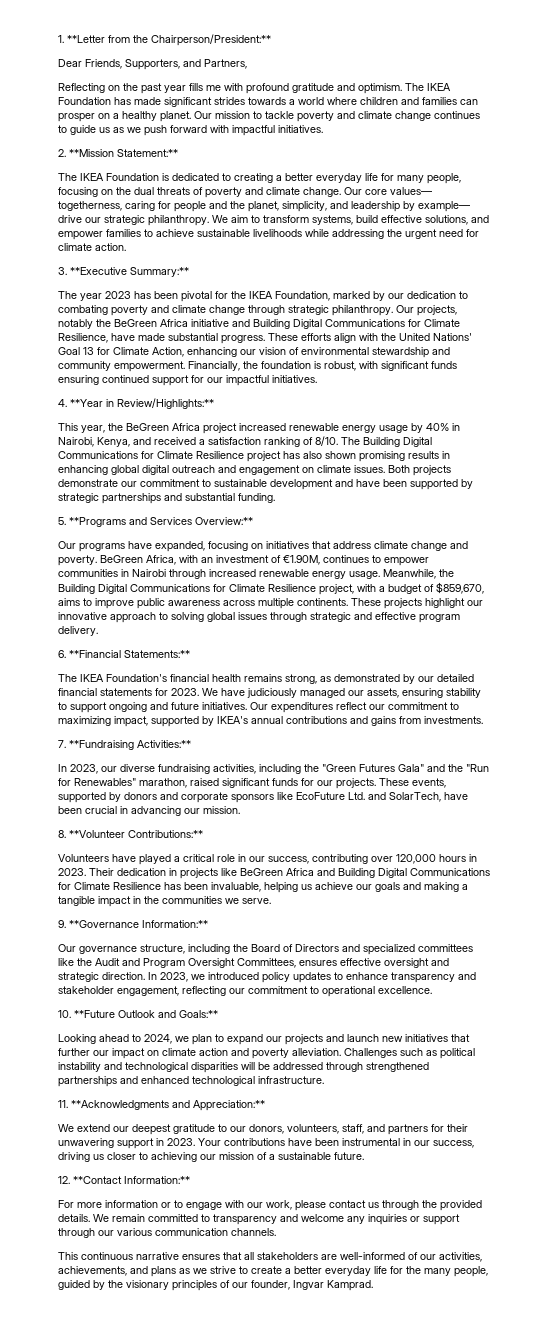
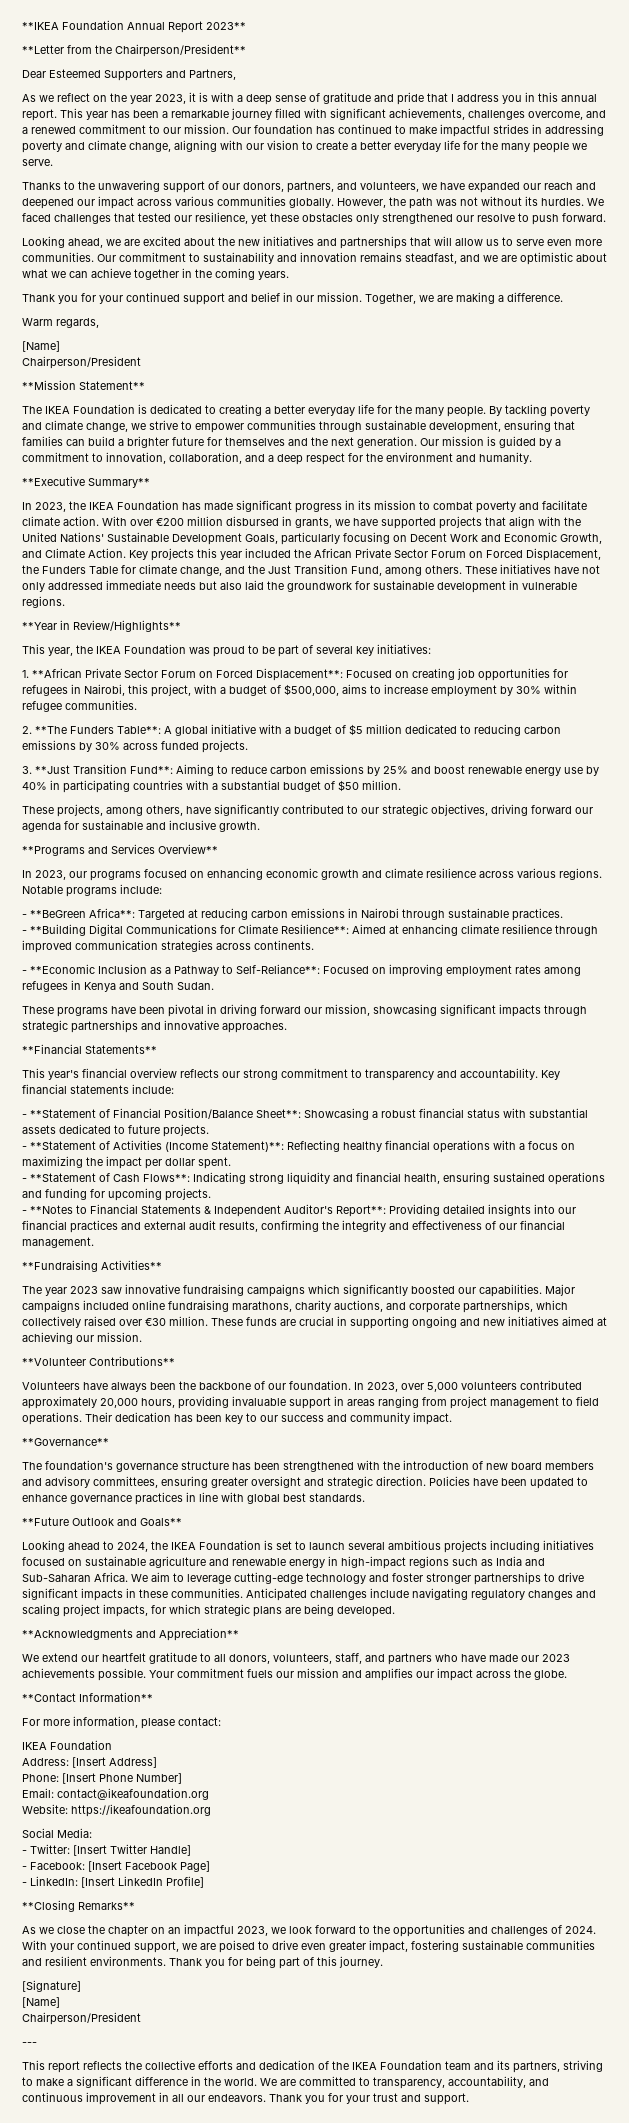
- 1. **Letter from the Chairperson/President:**
+ **IKEA Foundation Annual Report 2023**
+ **Letter from the Chairperson/President**
- Dear Friends, Supporters, and Partners,
+ Dear Esteemed Supporters and Partners,
- Reflecting on the past year fills me with profound gratitude and optimism. The IKEA Foundation has made significant strides towards a world where children and families can prosper on a healthy planet. Our mission to tackle poverty and climate change continues to guide us as we push forward with impactful initiatives.
- 2. **Mission Statement:**
+ As we reflect on the year 2023, it is with a deep sense of gratitude and pride that I address you in this annual report. This year has been a remarkable journey filled with significant achievements, challenges overcome, and a renewed commitment to our mission. Our foundation has continued to make impactful strides in addressing poverty and climate change, aligning with our vision to create a better everyday life for the many people we serve.
+ Thanks to the unwavering support of our donors, partners, and volunteers, we have expanded our reach and deepened our impact across various communities globally. However, the path was not without its hurdles. We faced challenges that tested our resilience, yet these obstacles only strengthened our resolve to push forward.
+ Looking ahead, we are excited about the new initiatives and partnerships that will allow us to serve even more communities. Our commitment to sustainability and innovation remains steadfast, and we are optimistic about what we can achieve together in the coming years.
+ Thank you for your continued support and belief in our mission. Together, we are making a difference.
+ Warm regards,
+ [Name]
+ Chairperson/President
+ **Mission Statement**
- The IKEA Foundation is dedicated to creating a better everyday life for many people, focusing on the dual threats of poverty and climate change. Our core values— togetherness, caring for people and the planet, simplicity, and leadership by example— drive our strategic philanthropy. We aim to transform systems, build effective solutions, and empower families to achieve sustainable livelihoods while addressing the urgent need for climate action.
- 3. **Executive Summary:**
- The year 2023 has been pivotal for the IKEA Foundation, marked by our dedication to combating poverty and climate change through strategic philanthropy. Our projects, notably the BeGreen Africa initiative and Building Digital Communications for Climate Resilience, have made substantial progress. These efforts align with the United Nations' Goal 13 for Climate Action, enhancing our vision of environmental stewardship and community empowerment. Financially, the foundation is robust, with significant funds ensuring continued support for our impactful initiatives.
- 4. **Year in Review/Highlights:**
+ The IKEA Foundation is dedicated to creating a better everyday life for the many people. By tackling poverty and climate change, we strive to empower communities through sustainable development, ensuring that families can build a brighter future for themselves and the next generation. Our mission is guided by a commitment to innovation, collaboration, and a deep respect for the environment and humanity.
+ **Executive Summary**
+ In 2023, the IKEA Foundation has made significant progress in its mission to combat poverty and facilitate climate action. With over €200 million disbursed in grants, we have supported projects that align with the United Nations' Sustainable Development Goals, particularly focusing on Decent Work and Economic Growth, and Climate Action. Key projects this year included the African Private Sector Forum on Forced Displacement, the Funders Table for climate change, and the Just Transition Fund, among others. These initiatives have not only addressed immediate needs but also laid the groundwork for sustainable development in vulnerable regions.
+ **Year in Review/Highlights**
- This year, the BeGreen Africa project increased renewable energy usage by 40% in Nairobi, Kenya, and received a satisfaction ranking of 8/10. The Building Digital Communications for Climate Resilience project has also shown promising results in enhancing global digital outreach and engagement on climate issues. Both projects demonstrate our commitment to sustainable development and have been supported by strategic partnerships and substantial funding.
- 5. **Programs and Services Overview:**
- Our programs have expanded, focusing on initiatives that address climate change and poverty. BeGreen Africa, with an investment of €1.90M, continues to empower communities in Nairobi through increased renewable energy usage. Meanwhile, the Building Digital Communications for Climate Resilience project, with a budget of $859,670, aims to improve public awareness across multiple continents. These projects highlight our innovative approach to solving global issues through strategic and effective program delivery.
- 6. **Financial Statements:**
- The IKEA Foundation's financial health remains strong, as demonstrated by our detailed financial statements for 2023. We have judiciously managed our assets, ensuring stability to support ongoing and future initiatives. Our expenditures reflect our commitment to maximizing impact, supported by IKEA's annual contributions and gains from investments.
- 7. **Fundraising Activities:**
- In 2023, our diverse fundraising activities, including the "Green Futures Gala" and the "Run for Renewables" marathon, raised significant funds for our projects. These events, supported by donors and corporate sponsors like EcoFuture Ltd. and SolarTech, have been crucial in advancing our mission.
- 8. **Volunteer Contributions:**
- Volunteers have played a critical role in our success, contributing over 120,000 hours in 2023. Their dedication in projects like BeGreen Africa and Building Digital Communications for Climate Resilience has been invaluable, helping us achieve our goals and making a tangible impact in the communities we serve.
- 9. **Governance Information:**
- Our governance structure, including the Board of Directors and specialized committees like the Audit and Program Oversight Committees, ensures effective oversight and strategic direction. In 2023, we introduced policy updates to enhance transparency and stakeholder engagement, reflecting our commitment to operational excellence.
- 10. **Future Outlook and Goals:**
+ This year, the IKEA Foundation was proud to be part of several key initiatives:
+ 1. **African Private Sector Forum on Forced Displacement**: Focused on creating job opportunities for refugees in Nairobi, this project, with a budget of $500,000, aims to increase employment by 30% within refugee communities.
+ 2. **The Funders Table**: A global initiative with a budget of $5 million dedicated to reducing carbon emissions by 30% across funded projects.
+ 3. **Just Transition Fund**: Aiming to reduce carbon emissions by 25% and boost renewable energy use by 40% in participating countries with a substantial budget of $50 million.
+ These projects, among others, have significantly contributed to our strategic objectives, driving forward our agenda for sustainable and inclusive growth.
+ **Programs and Services Overview**
+ In 2023, our programs focused on enhancing economic growth and climate resilience across various regions. Notable programs include:
+ - **BeGreen Africa**: Targeted at reducing carbon emissions in Nairobi through sustainable practices.
+ - **Building Digital Communications for Climate Resilience**: Aimed at enhancing climate resilience through improved communication strategies across continents.
+ - **Economic Inclusion as a Pathway to Self-Reliance**: Focused on improving employment rates among refugees in Kenya and South Sudan.
+ These programs have been pivotal in driving forward our mission, showcasing significant impacts through strategic partnerships and innovative approaches.
+ **Financial Statements**
+ This year's financial overview reflects our strong commitment to transparency and accountability. Key financial statements include:
+ - **Statement of Financial Position/Balance Sheet**: Showcasing a robust financial status with substantial assets dedicated to future projects.
+ - **Statement of Activities (Income Statement)**: Reflecting healthy financial operations with a focus on maximizing the impact per dollar spent.
+ - **Statement of Cash Flows**: Indicating strong liquidity and financial health, ensuring sustained operations and funding for upcoming projects.
+ - **Notes to Financial Statements & Independent Auditor's Report**: Providing detailed insights into our financial practices and external audit results, confirming the integrity and effectiveness of our financial management.
+ **Fundraising Activities**
+ The year 2023 saw innovative fundraising campaigns which significantly boosted our capabilities. Major campaigns included online fundraising marathons, charity auctions, and corporate partnerships, which collectively raised over €30 million. These funds are crucial in supporting ongoing and new initiatives aimed at achieving our mission.
+ **Volunteer Contributions**
+ Volunteers have always been the backbone of our foundation. In 2023, over 5,000 volunteers contributed approximately 20,000 hours, providing invaluable support in areas ranging from project management to field operations. Their dedication has been key to our success and community impact.
+ **Governance**
+ The foundation's governance structure has been strengthened with the introduction of new board members and advisory committees, ensuring greater oversight and strategic direction. Policies have been updated to enhance governance practices in line with global best standards.
+ **Future Outlook and Goals**
- Looking ahead to 2024, we plan to expand our projects and launch new initiatives that further our impact on climate action and poverty alleviation. Challenges such as political instability and technological disparities will be addressed through strengthened partnerships and enhanced technological infrastructure.
- 11. **Acknowledgments and Appreciation:**
+ Looking ahead to 2024, the IKEA Foundation is set to launch several ambitious projects including initiatives focused on sustainable agriculture and renewable energy in high-impact regions such as India and Sub-Saharan Africa. We aim to leverage cutting-edge technology and foster stronger partnerships to drive significant impacts in these communities. Anticipated challenges include navigating regulatory changes and scaling project impacts, for which strategic plans are being developed.
+ **Acknowledgments and Appreciation**
- We extend our deepest gratitude to our donors, volunteers, staff, and partners for their unwavering support in 2023. Your contributions have been instrumental in our success, driving us closer to achieving our mission of a sustainable future.
- 12. **Contact Information:**
- For more information or to engage with our work, please contact us through the provided details. We remain committed to transparency and welcome any inquiries or support through our various communication channels.
- This continuous narrative ensures that all stakeholders are well-informed of our activities, achievements, and plans as we strive to create a better everyday life for the many people, guided by the visionary principles of our founder, Ingvar Kamprad.
+ We extend our heartfelt gratitude to all donors, volunteers, staff, and partners who have made our 2023 achievements possible. Your commitment fuels our mission and amplifies our impact across the globe.
+ **Contact Information**
+ For more information, please contact:
+ IKEA Foundation
+ Address: [Insert Address]
+ Phone: [Insert Phone Number]
+ Email: contact@ikeafoundation.org
+ Website: https://ikeafoundation.org
+ Social Media:
+ - Twitter: [Insert Twitter Handle]
+ - Facebook: [Insert Facebook Page]
+ - LinkedIn: [Insert LinkedIn Profile]
+ **Closing Remarks**
+ As we close the chapter on an impactful 2023, we look forward to the opportunities and challenges of 2024. With your continued support, we are poised to drive even greater impact, fostering sustainable communities and resilient environments. Thank you for being part of this journey.
+ [Signature]
+ [Name]
+ Chairperson/President
+ ---
+ This report reflects the collective efforts and dedication of the IKEA Foundation team and its partners, striving to make a significant difference in the world. We are committed to transparency, accountability, and continuous improvement in all our endeavors. Thank you for your trust and support.

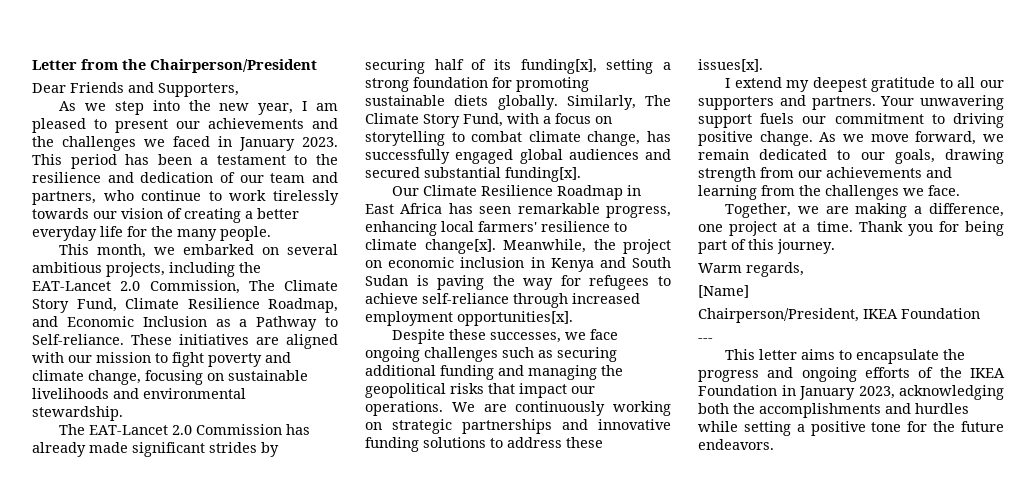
- **IKEA Foundation Annual Report 2023**
- **Letter from the Chairperson/President**
+ Letter from the Chairperson/President
- Dear Esteemed Supporters and Partners,
- As we reflect on the year 2023, it is with a deep sense of gratitude and pride that I address you in this annual report. This year has been a remarkable journey filled with significant achievements, challenges overcome, and a renewed commitment to our mission. Our foundation has continued to make impactful strides in addressing poverty and climate change, aligning with our vision to create a better everyday life for the many people we serve.
- Thanks to the unwavering support of our donors, partners, and volunteers, we have expanded our reach and deepened our impact across various communities globally. However, the path was not without its hurdles. We faced challenges that tested our resilience, yet these obstacles only strengthened our resolve to push forward.
- Looking ahead, we are excited about the new initiatives and partnerships that will allow us to serve even more communities. Our commitment to sustainability and innovation remains steadfast, and we are optimistic about what we can achieve together in the coming years.
- Thank you for your continued support and belief in our mission. Together, we are making a difference.
- Warm regards,
- [Name]
- Chairperson/President
- **Mission Statement**
- The IKEA Foundation is dedicated to creating a better everyday life for the many people. By tackling poverty and climate change, we strive to empower communities through sustainable development, ensuring that families can build a brighter future for themselves and the next generation. Our mission is guided by a commitment to innovation, collaboration, and a deep respect for the environment and humanity.
- **Executive Summary**
- In 2023, the IKEA Foundation has made significant progress in its mission to combat poverty and facilitate climate action. With over €200 million disbursed in grants, we have supported projects that align with the United Nations' Sustainable Development Goals, particularly focusing on Decent Work and Economic Growth, and Climate Action. Key projects this year included the African Private Sector Forum on Forced Displacement, the Funders Table for climate change, and the Just Transition Fund, among others. These initiatives have not only addressed immediate needs but also laid the groundwork for sustainable development in vulnerable regions.
- **Year in Review/Highlights**
- This year, the IKEA Foundation was proud to be part of several key initiatives:
- 1. **African Private Sector Forum on Forced Displacement**: Focused on creating job opportunities for refugees in Nairobi, this project, with a budget of $500,000, aims to increase employment by 30% within refugee communities.
- 2. **The Funders Table**: A global initiative with a budget of $5 million dedicated to reducing carbon emissions by 30% across funded projects.
- 3. **Just Transition Fund**: Aiming to reduce carbon emissions by 25% and boost renewable energy use by 40% in participating countries with a substantial budget of $50 million.
- These projects, among others, have significantly contributed to our strategic objectives, driving forward our agenda for sustainable and inclusive growth.
- **Programs and Services Overview**
- In 2023, our programs focused on enhancing economic growth and climate resilience across various regions. Notable programs include:
- - **BeGreen Africa**: Targeted at reducing carbon emissions in Nairobi through sustainable practices.
- - **Building Digital Communications for Climate Resilience**: Aimed at enhancing climate resilience through improved communication strategies across continents.
- - **Economic Inclusion as a Pathway to Self-Reliance**: Focused on improving employment rates among refugees in Kenya and South Sudan.
- These programs have been pivotal in driving forward our mission, showcasing significant impacts through strategic partnerships and innovative approaches.
- **Financial Statements**
- This year's financial overview reflects our strong commitment to transparency and accountability. Key financial statements include:
- - **Statement of Financial Position/Balance Sheet**: Showcasing a robust financial status with substantial assets dedicated to future projects.
- - **Statement of Activities (Income Statement)**: Reflecting healthy financial operations with a focus on maximizing the impact per dollar spent.
- - **Statement of Cash Flows**: Indicating strong liquidity and financial health, ensuring sustained operations and funding for upcoming projects.
- - **Notes to Financial Statements & Independent Auditor's Report**: Providing detailed insights into our financial practices and external audit results, confirming the integrity and effectiveness of our financial management.
- **Fundraising Activities**
- The year 2023 saw innovative fundraising campaigns which significantly boosted our capabilities. Major campaigns included online fundraising marathons, charity auctions, and corporate partnerships, which collectively raised over €30 million. These funds are crucial in supporting ongoing and new initiatives aimed at achieving our mission.
- **Volunteer Contributions**
- Volunteers have always been the backbone of our foundation. In 2023, over 5,000 volunteers contributed approximately 20,000 hours, providing invaluable support in areas ranging from project management to field operations. Their dedication has been key to our success and community impact.
- **Governance**
- The foundation's governance structure has been strengthened with the introduction of new board members and advisory committees, ensuring greater oversight and strategic direction. Policies have been updated to enhance governance practices in line with global best standards.
- **Future Outlook and Goals**
- Looking ahead to 2024, the IKEA Foundation is set to launch several ambitious projects including initiatives focused on sustainable agriculture and renewable energy in high-impact regions such as India and Sub-Saharan Africa. We aim to leverage cutting-edge technology and foster stronger partnerships to drive significant impacts in these communities. Anticipated challenges include navigating regulatory changes and scaling project impacts, for which strategic plans are being developed.
- **Acknowledgments and Appreciation**
- We extend our heartfelt gratitude to all donors, volunteers, staff, and partners who have made our 2023 achievements possible. Your commitment fuels our mission and amplifies our impact across the globe.
- **Contact Information**
- For more information, please contact:
- IKEA Foundation
- Address: [Insert Address]
- Phone: [Insert Phone Number]
- Email: contact@ikeafoundation.org
- Website: https://ikeafoundation.org
- Social Media:
- - Twitter: [Insert Twitter Handle]
- - Facebook: [Insert Facebook Page]
- - LinkedIn: [Insert LinkedIn Profile]
- **Closing Remarks**
- As we close the chapter on an impactful 2023, we look forward to the opportunities and challenges of 2024. With your continued support, we are poised to drive even greater impact, fostering sustainable communities and resilient environments.
+ Dear Friends and Supporters,
+ As we step into the new year, I am pleased to present our achievements and the challenges we faced in January 2023. This period has been a testament to the resilience and dedication of our team and partners, who continue to work tirelessly towards our vision of creating a better everyday life for the many people.
+ This month, we embarked on several ambitious projects, including the EAT-Lancet 2.0 Commission, The Climate Story Fund, Climate Resilience Roadmap, and Economic Inclusion as a Pathway to Self-reliance. These initiatives are aligned with our mission to fight poverty and climate change, focusing on sustainable livelihoods and environmental stewardship.
+ The EAT-Lancet 2.0 Commission has already made significant strides by securing half of its funding[x], setting a strong foundation for promoting sustainable diets globally. Similarly, The Climate Story Fund, with a focus on storytelling to combat climate change, has successfully engaged global audiences and secured substantial funding[x].
+ Our Climate Resilience Roadmap in East Africa has seen remarkable progress, enhancing local farmers' resilience to climate change[x]. Meanwhile, the project on economic inclusion in Kenya and South Sudan is paving the way for refugees to achieve self-reliance through increased employment opportunities[x].
+ Despite these successes, we face ongoing challenges such as securing additional funding and managing the geopolitical risks that impact our operations. We are continuously working on strategic partnerships and innovative funding solutions to address these issues[x].
+ I extend my deepest gratitude to all our supporters and partners. Your unwavering support fuels our commitment to driving positive change. As we move forward, we remain dedicated to our goals, drawing strength from our achievements and learning from the challenges we face.
+ Together, we are making a difference, one project at a time.
- [Signature]
+ Warm regards,
  [Name]
- Chairperson/President
+ Chairperson/President, IKEA Foundation
- This report reflects the collective efforts and dedication of the IKEA Foundation team and its partners, striving to make a significant difference in the world. We are committed to transparency, accountability, and continuous improvement in all our endeavors. Thank you for your trust and support.
+ This letter aims to encapsulate the progress and ongoing efforts of the IKEA Foundation in January 2023, acknowledging both the accomplishments and hurdles while setting a positive tone for the future endeavors.

